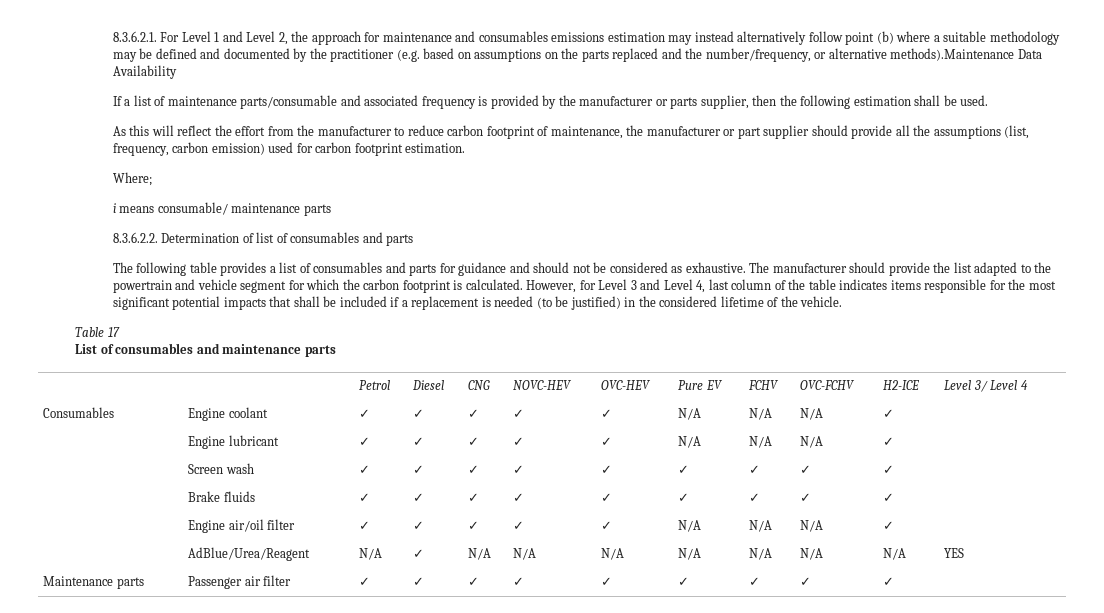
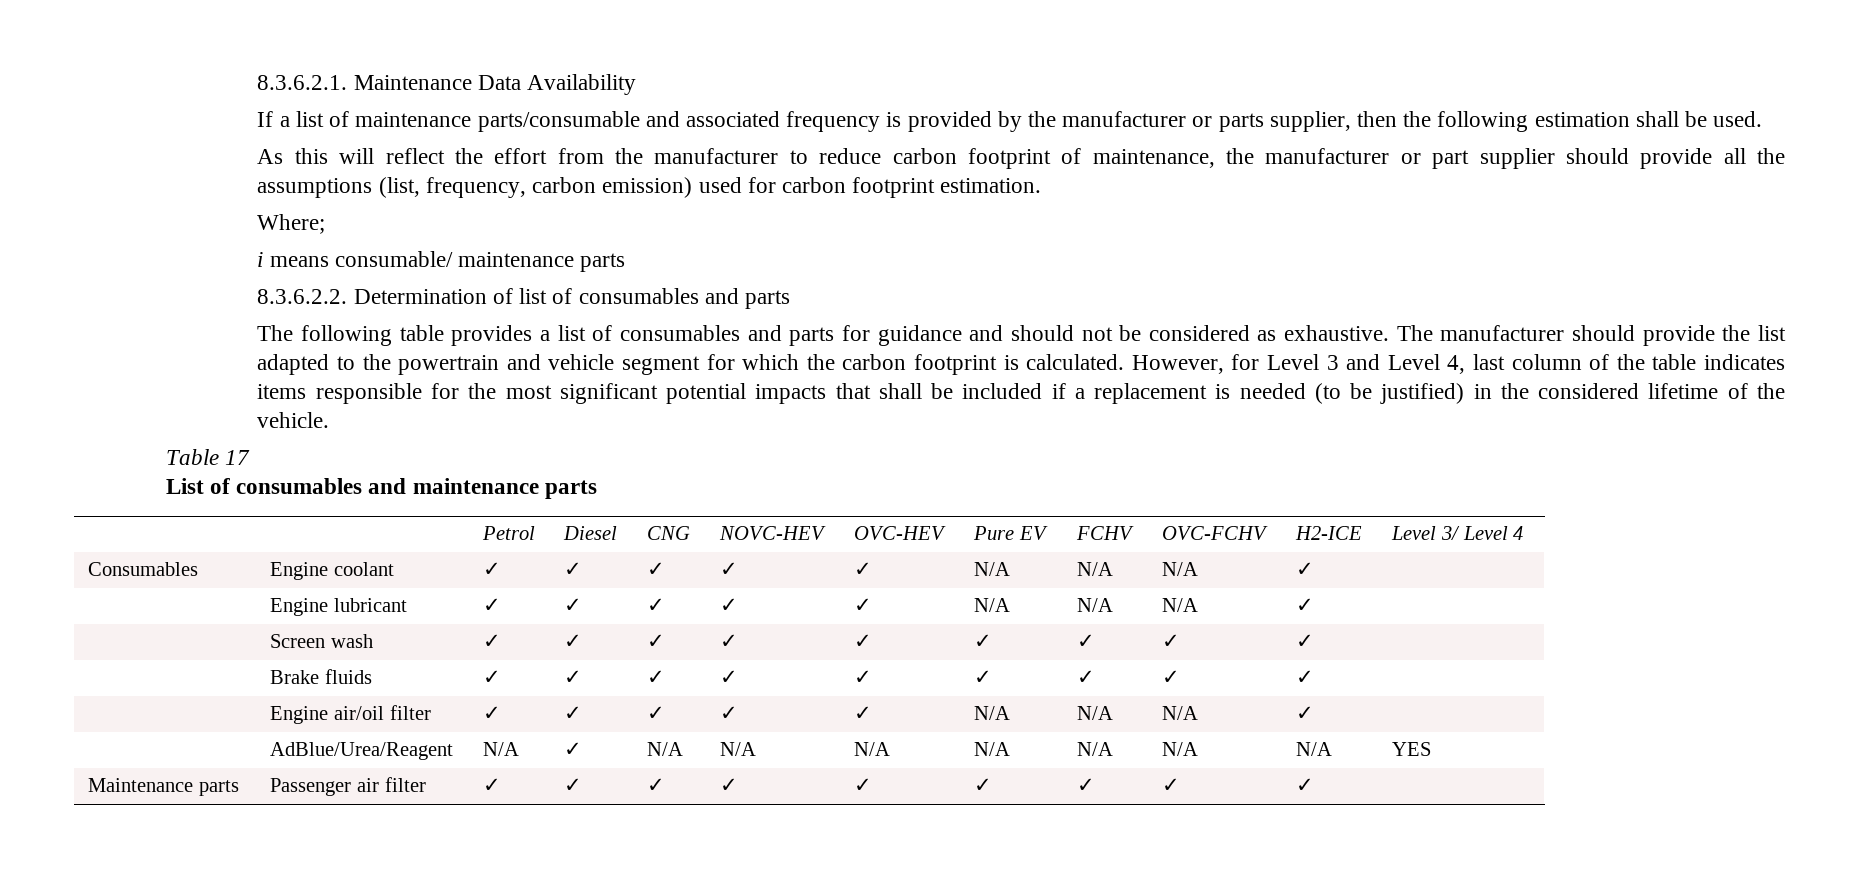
- 8.3.6.2.1. For Level 1 and Level 2, the approach for maintenance and consumables emissions estimation may instead alternatively follow point (b) where a suitable methodology may be defined and documented by the practitioner (e.g. based on assumptions on the parts replaced and the number/frequency, or alternative methods).Maintenance Data Availability
+ 8.3.6.2.1. Maintenance Data Availability

